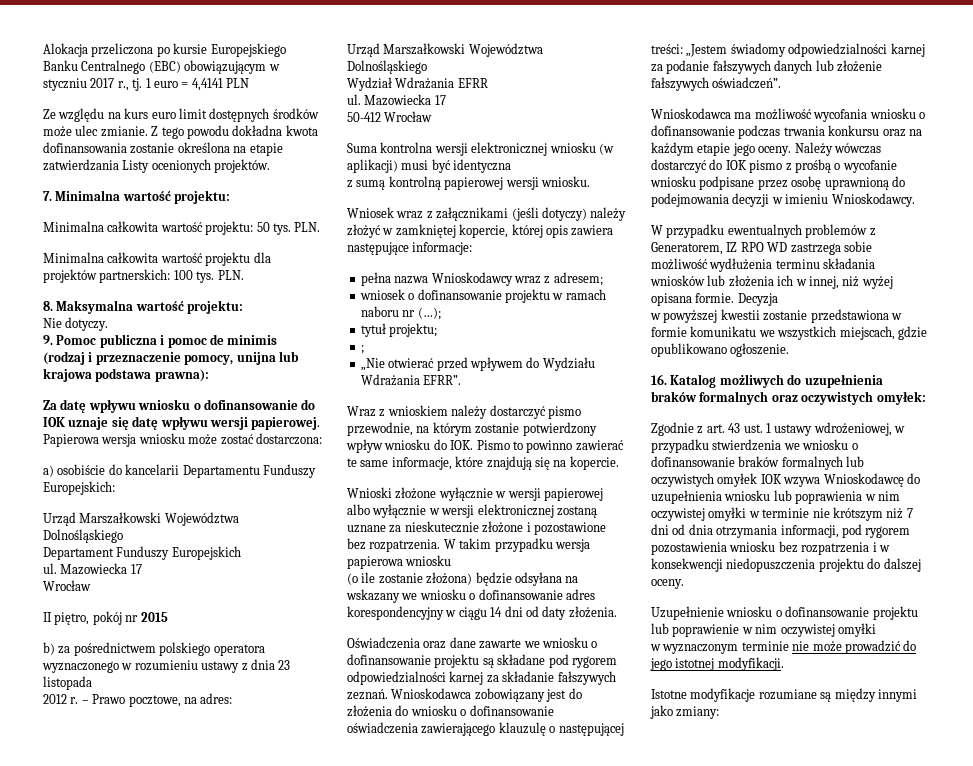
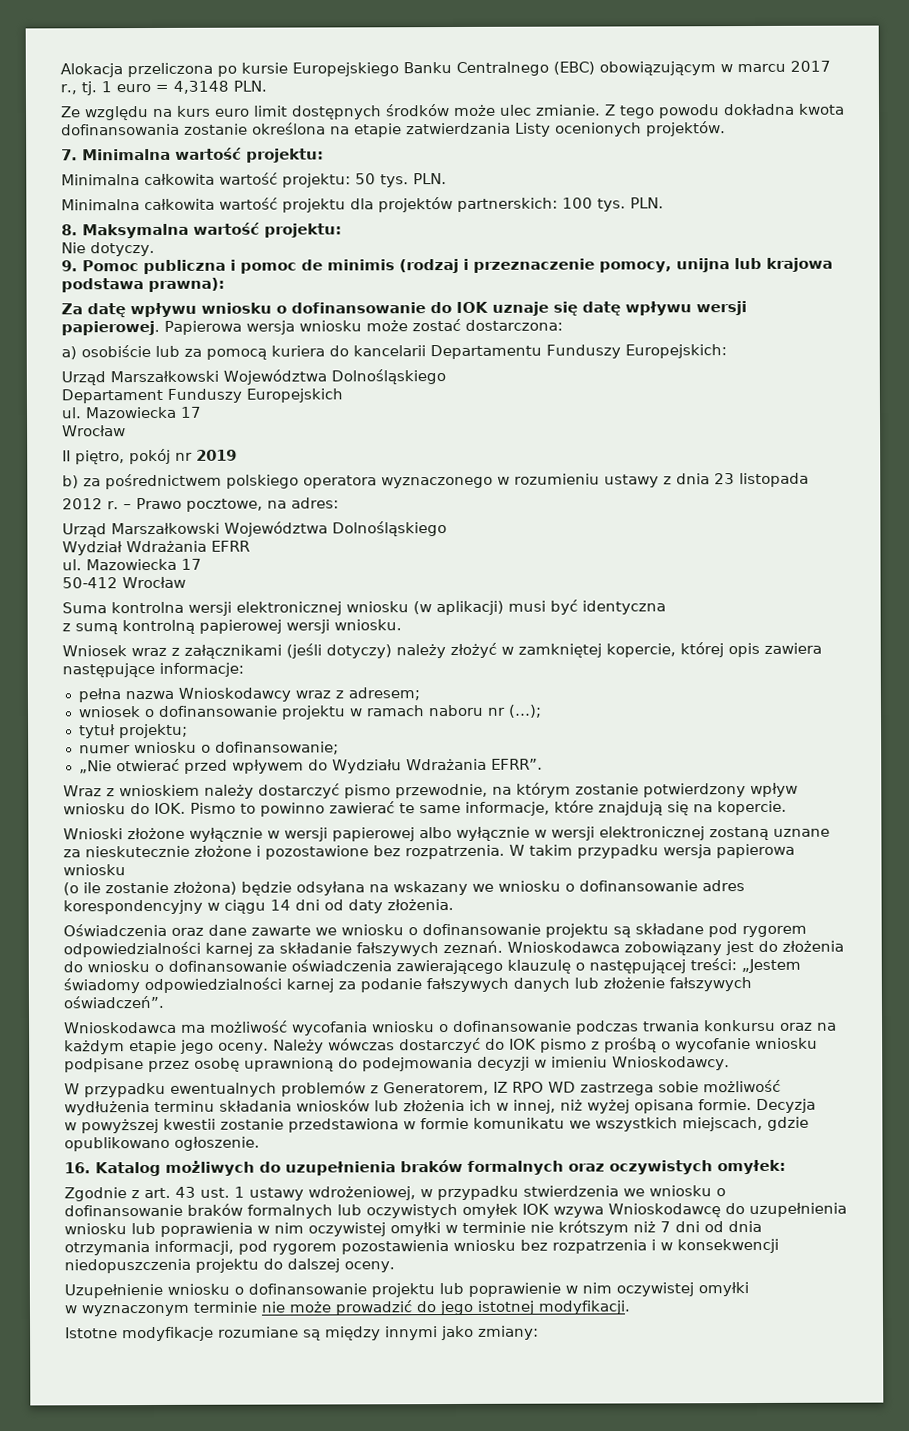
- Alokacja przeliczona po kursie Europejskiego Banku Centralnego (EBC) obowiązującym w styczniu 2017 r., tj.
+ Alokacja przeliczona po kursie Europejskiego Banku Centralnego (EBC) obowiązującym w marcu 2017 r., tj.
- 1 euro = 4,4141 PLN
+ 1 euro = 4,3148 PLN.
- a) osobiście do kancelarii Departamentu Funduszy Europejskich:
+ a) osobiście lub za pomocą kuriera do kancelarii Departamentu Funduszy Europejskich:
- II piętro, pokój nr 2015
+ II piętro, pokój nr 2019
- ;
+ numer wniosku o dofinansowanie;

